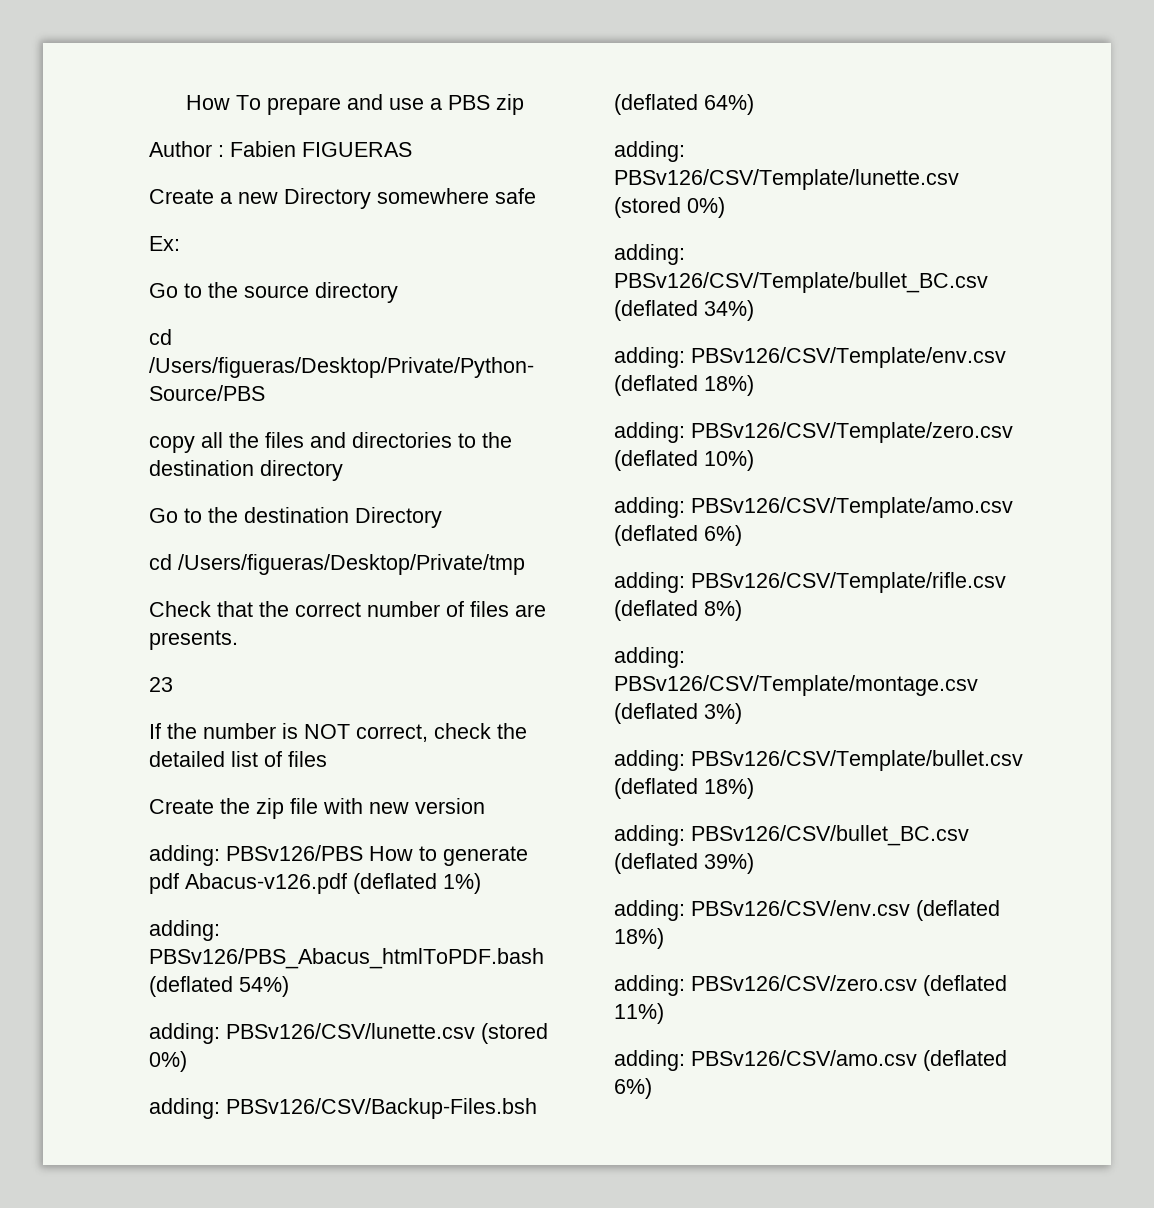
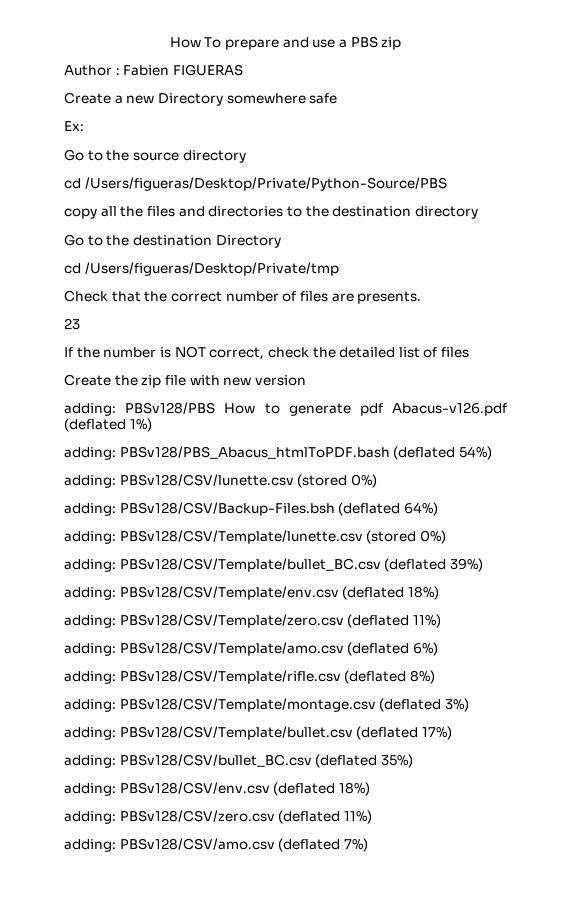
- adding: PBSv126/PBS How to generate pdf Abacus-v126.pdf (deflated 1%)
+ adding: PBSv128/PBS How to generate pdf Abacus-v126.pdf (deflated 1%)
- adding: PBSv126/PBS_Abacus_htmlToPDF.bash (deflated 54%)
+ adding: PBSv128/PBS_Abacus_htmlToPDF.bash (deflated 54%)
- adding: PBSv126/CSV/lunette.csv (stored 0%)
- adding: PBSv126/CSV/Backup-Files.bsh (deflated 64%)
+ adding: PBSv128/CSV/lunette.csv (stored 0%)
+ adding: PBSv128/CSV/Backup-Files.bsh (deflated 64%)
- adding: PBSv126/CSV/Template/lunette.csv (stored 0%)
- adding: PBSv126/CSV/Template/bullet_BC.csv (deflated 34%)
- adding: PBSv126/CSV/Template/env.csv (deflated 18%)
- adding: PBSv126/CSV/Template/zero.csv (deflated 10%)
- adding: PBSv126/CSV/Template/amo.csv (deflated 6%)
+ adding: PBSv128/CSV/Template/lunette.csv (stored 0%)
+ adding: PBSv128/CSV/Template/bullet_BC.csv (deflated 39%)
+ adding: PBSv128/CSV/Template/env.csv (deflated 18%)
+ adding: PBSv128/CSV/Template/zero.csv (deflated 11%)
+ adding: PBSv128/CSV/Template/amo.csv (deflated 6%)
- adding: PBSv126/CSV/Template/rifle.csv (deflated 8%)
+ adding: PBSv128/CSV/Template/rifle.csv (deflated 8%)
- adding: PBSv126/CSV/Template/montage.csv (deflated 3%)
+ adding: PBSv128/CSV/Template/montage.csv (deflated 3%)
- adding: PBSv126/CSV/Template/bullet.csv (deflated 18%)
- adding: PBSv126/CSV/bullet_BC.csv (deflated 39%)
- adding: PBSv126/CSV/env.csv (deflated 18%)
- adding: PBSv126/CSV/zero.csv (deflated 11%)
- adding: PBSv126/CSV/amo.csv (deflated 6%)
+ adding: PBSv128/CSV/Template/bullet.csv (deflated 17%)
+ adding: PBSv128/CSV/bullet_BC.csv (deflated 35%)
+ adding: PBSv128/CSV/env.csv (deflated 18%)
+ adding: PBSv128/CSV/zero.csv (deflated 11%)
+ adding: PBSv128/CSV/amo.csv (deflated 7%)

